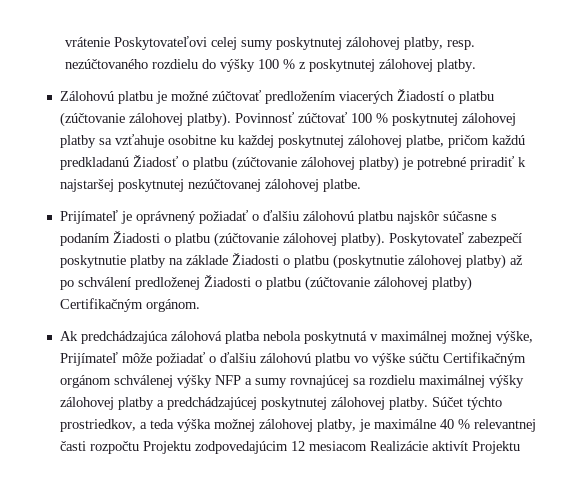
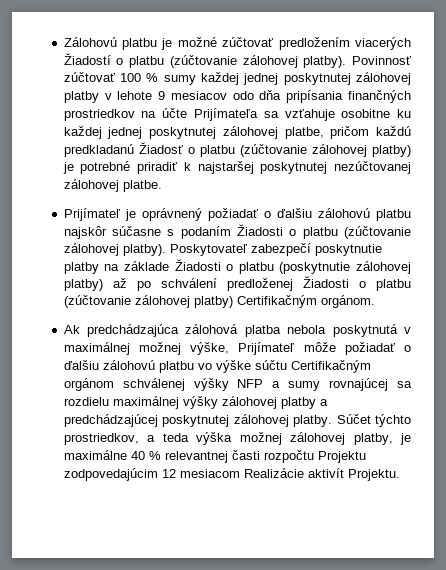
- vrátenie Poskytovateľovi celej sumy poskytnutej zálohovej platby, resp. nezúčtovaného rozdielu do výšky 100 % z poskytnutej zálohovej platby.
- Povinnosť zúčtovať 100 % poskytnutej zálohovej platby sa vzťahuje osobitne ku každej poskytnutej zálohovej platbe, pričom každú predkladanú Žiadosť o platbu (zúčtovanie zálohovej platby) je potrebné priradiť k najstaršej poskytnutej nezúčtovanej zálohovej platbe.
+ Povinnosť zúčtovať 100 % sumy každej jednej poskytnutej zálohovej platby v lehote 9 mesiacov odo dňa pripísania finančných prostriedkov na účte Prijímateľa sa vzťahuje osobitne ku každej jednej poskytnutej zálohovej platbe, pričom každú predkladanú Žiadosť o platbu (zúčtovanie zálohovej platby) je potrebné priradiť k najstaršej poskytnutej nezúčtovanej zálohovej platbe.
- Súčet týchto prostriedkov, a teda výška možnej zálohovej platby, je maximálne 40 % relevantnej časti rozpočtu Projektu zodpovedajúcim 12 mesiacom Realizácie aktivít Projektu
+ Súčet týchto prostriedkov, a teda výška možnej zálohovej platby, je maximálne 40 % relevantnej časti rozpočtu Projektu zodpovedajúcim 12 mesiacom Realizácie aktivít Projektu.

